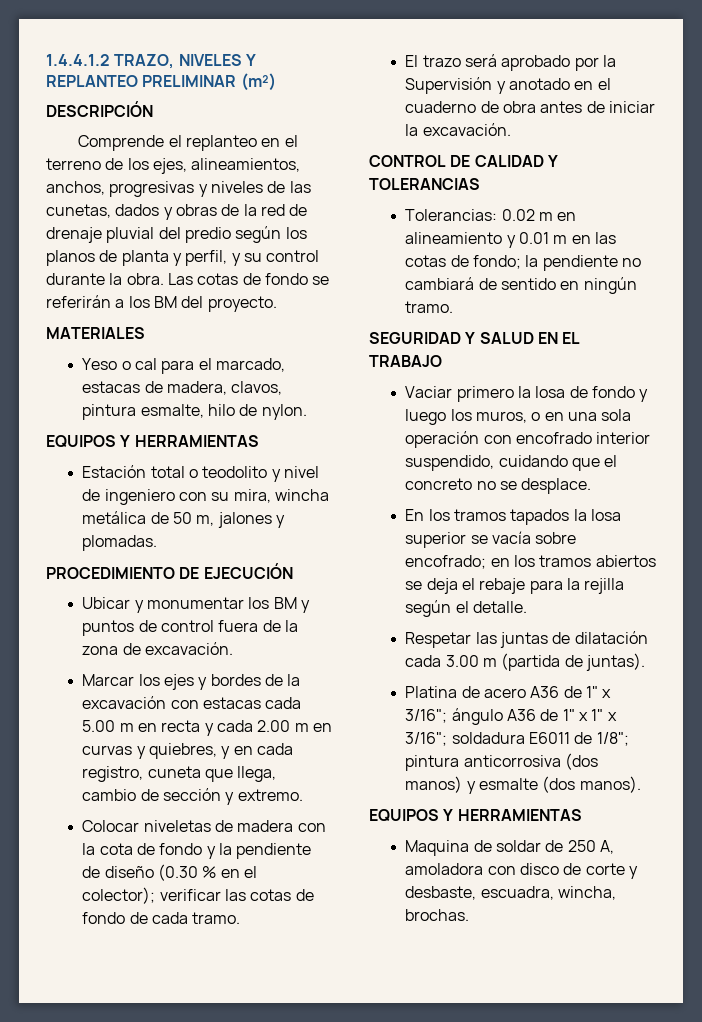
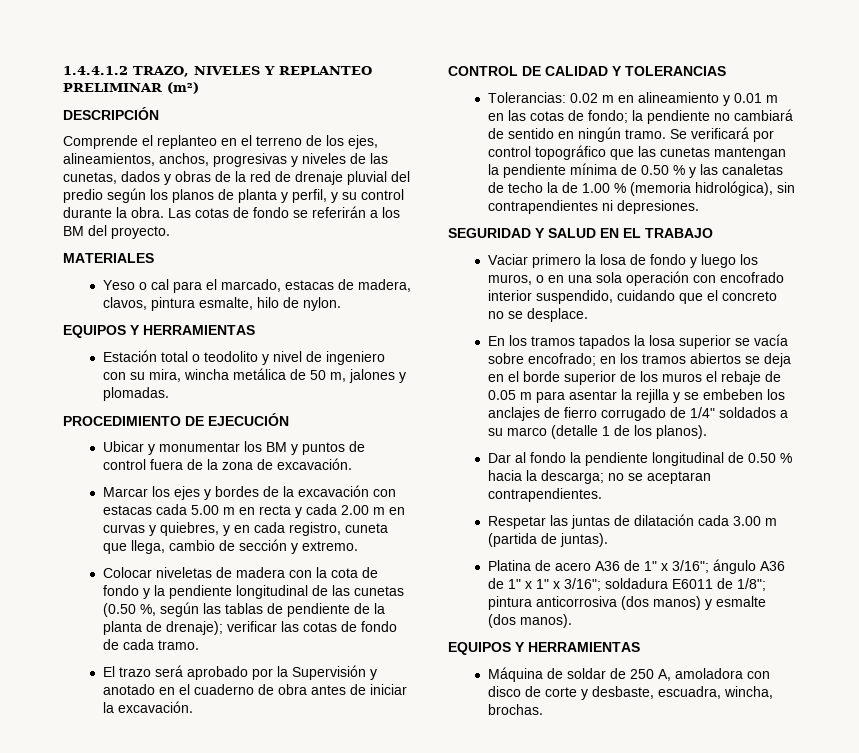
- Colocar niveletas de madera con la cota de fondo y la pendiente de diseño (0.30 % en el colector); verificar las cotas de fondo de cada tramo.
+ Colocar niveletas de madera con la cota de fondo y la pendiente longitudinal de las cunetas (0.50 %, según las tablas de pendiente de la planta de drenaje); verificar las cotas de fondo de cada tramo.
+ Se verificará por control topográfico que las cunetas mantengan la pendiente mínima de 0.50 % y las canaletas de techo la de 1.00 % (memoria hidrológica), sin contrapendientes ni depresiones.
- En los tramos tapados la losa superior se vacía sobre encofrado; en los tramos abiertos se deja el rebaje para la rejilla según el detalle.
+ En los tramos tapados la losa superior se vacía sobre encofrado; en los tramos abiertos se deja en el borde superior de los muros el rebaje de 0.05 m para asentar la rejilla y se embeben los anclajes de fierro corrugado de 1/4" soldados a su marco (detalle 1 de los planos).
+ Dar al fondo la pendiente longitudinal de 0.50 % hacia la descarga; no se aceptaran contrapendientes.
- Maquina de soldar de 250 A, amoladora con disco de corte y desbaste, escuadra, wincha, brochas.
+ Máquina de soldar de 250 A, amoladora con disco de corte y desbaste, escuadra, wincha, brochas.

